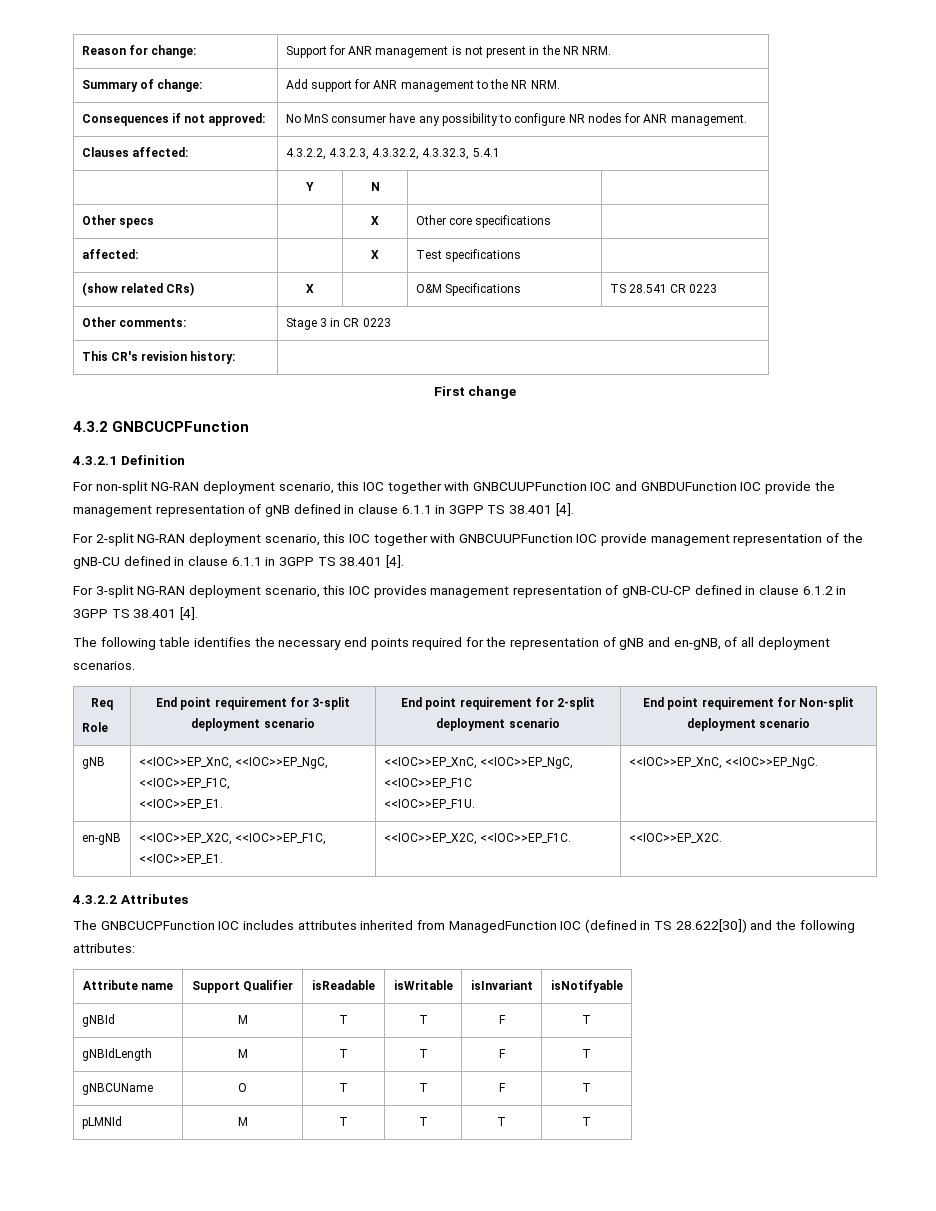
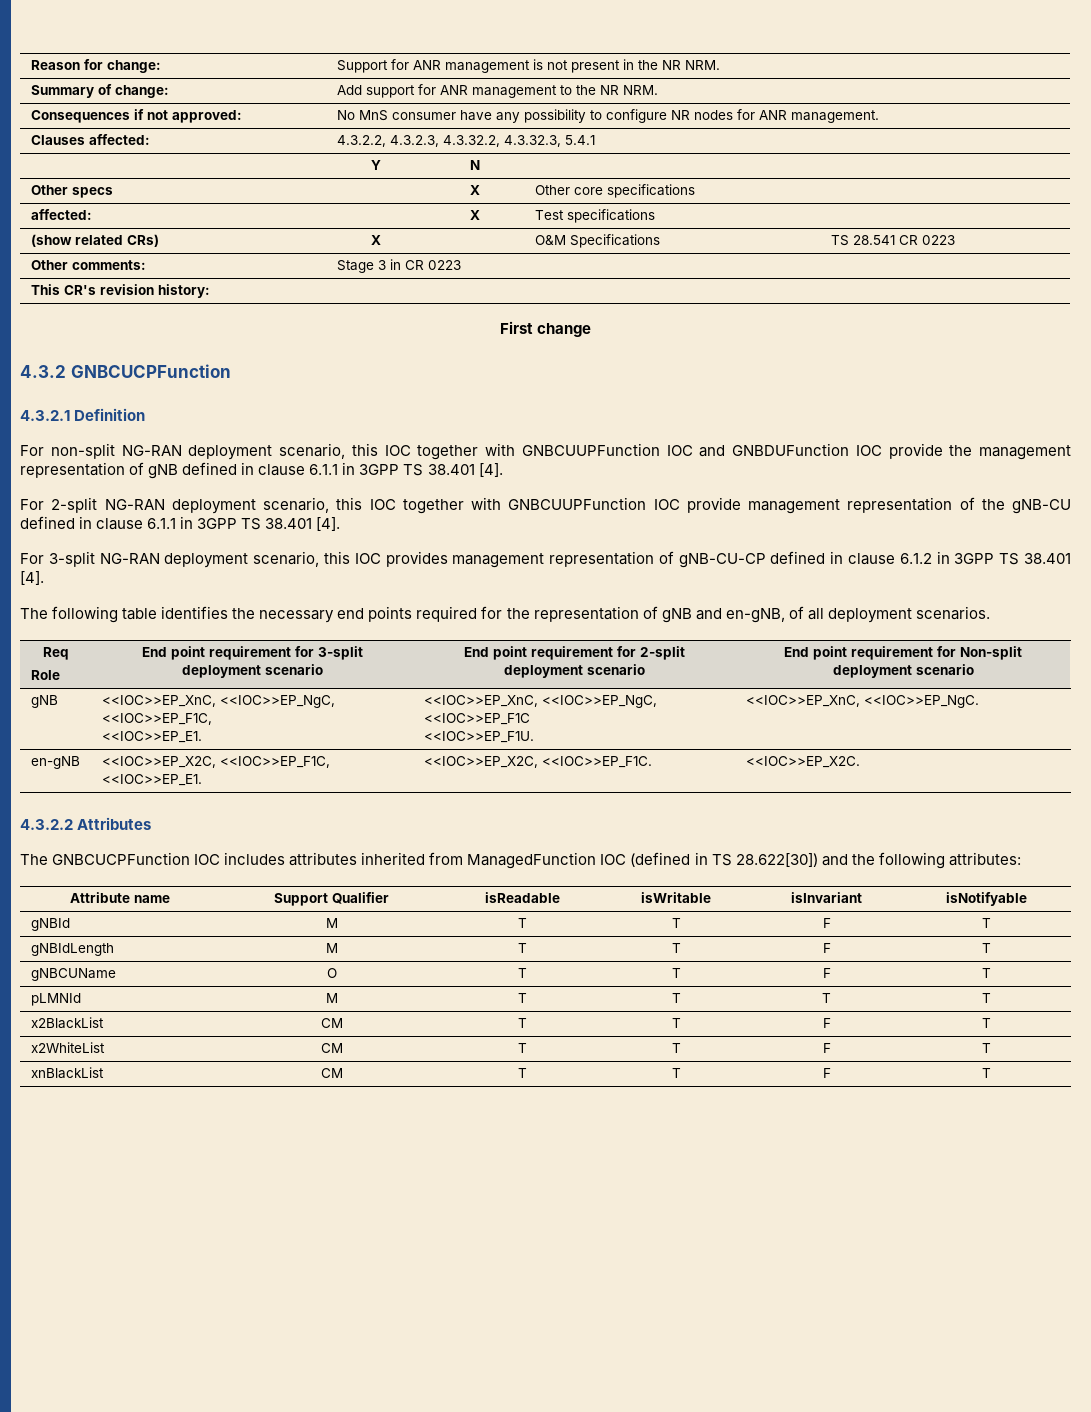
+ x2BlackList | CM | T | T | F | T
+ x2WhiteList | CM | T | T | F | T
+ xnBlackList | CM | T | T | F | T

